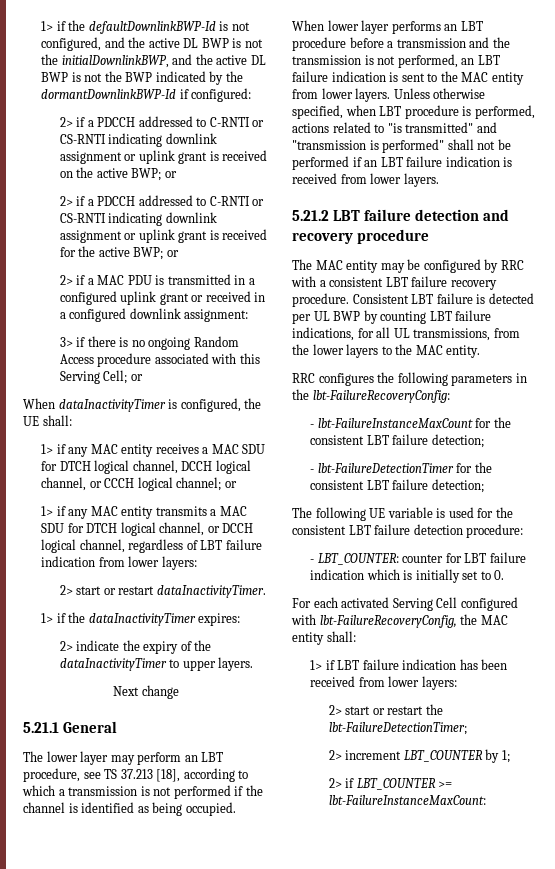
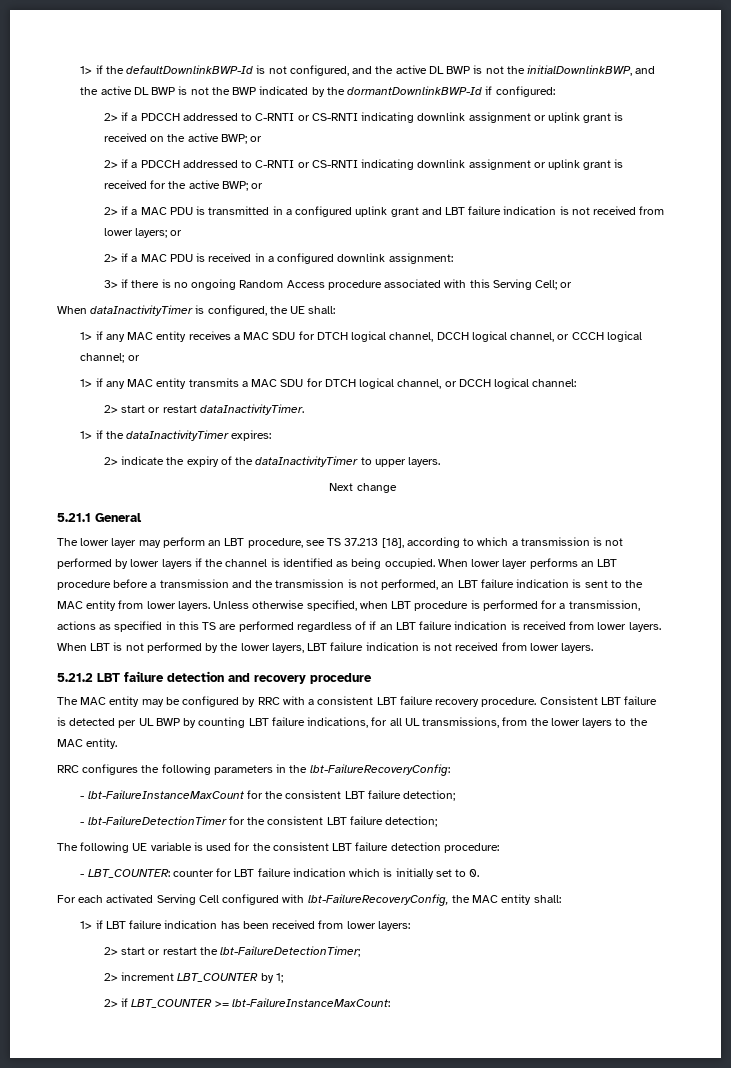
- 2> if a MAC PDU is transmitted in a configured uplink grant or received in a configured downlink assignment:
+ 2> if a MAC PDU is transmitted in a configured uplink grant and LBT failure indication is not received from lower layers; or
+ 2> if a MAC PDU is received in a configured downlink assignment:
- 1> if any MAC entity transmits a MAC SDU for DTCH logical channel, or DCCH logical channel, regardless of LBT failure indication from lower layers:
+ 1> if any MAC entity transmits a MAC SDU for DTCH logical channel, or DCCH logical channel:
- The lower layer may perform an LBT procedure, see TS 37.213 [18], according to which a transmission is not performed if the channel is identified as being occupied.
+ The lower layer may perform an LBT procedure, see TS 37.213 [18], according to which a transmission is not performed by lower layers if the channel is identified as being occupied.
- Unless otherwise specified, when LBT procedure is performed, actions related to "is transmitted" and "transmission is performed" shall not be performed if an LBT failure indication is received from lower layers.
+ Unless otherwise specified, when LBT procedure is performed for a transmission, actions as specified in this TS are performed regardless of if an LBT failure indication is received from lower layers. When LBT is not performed by the lower layers, LBT failure indication is not received from lower layers.

